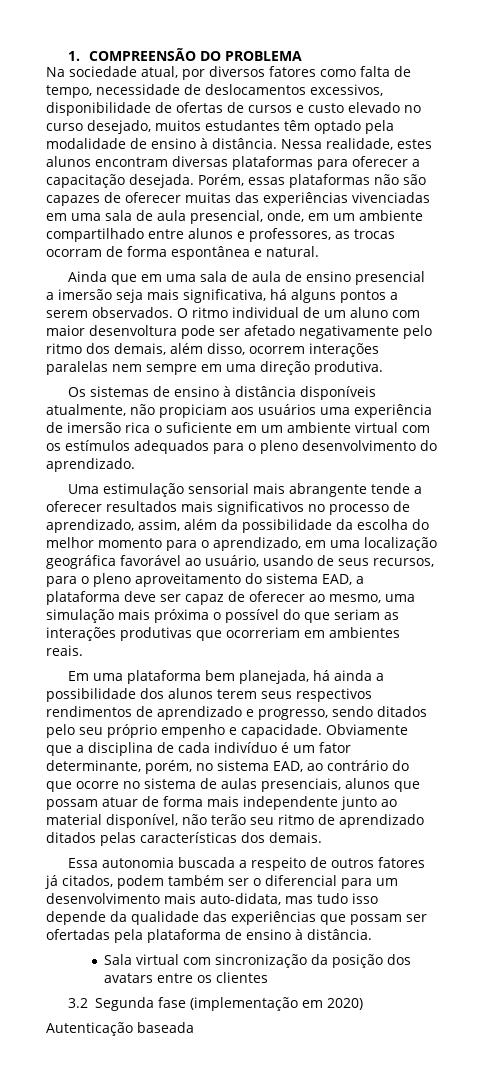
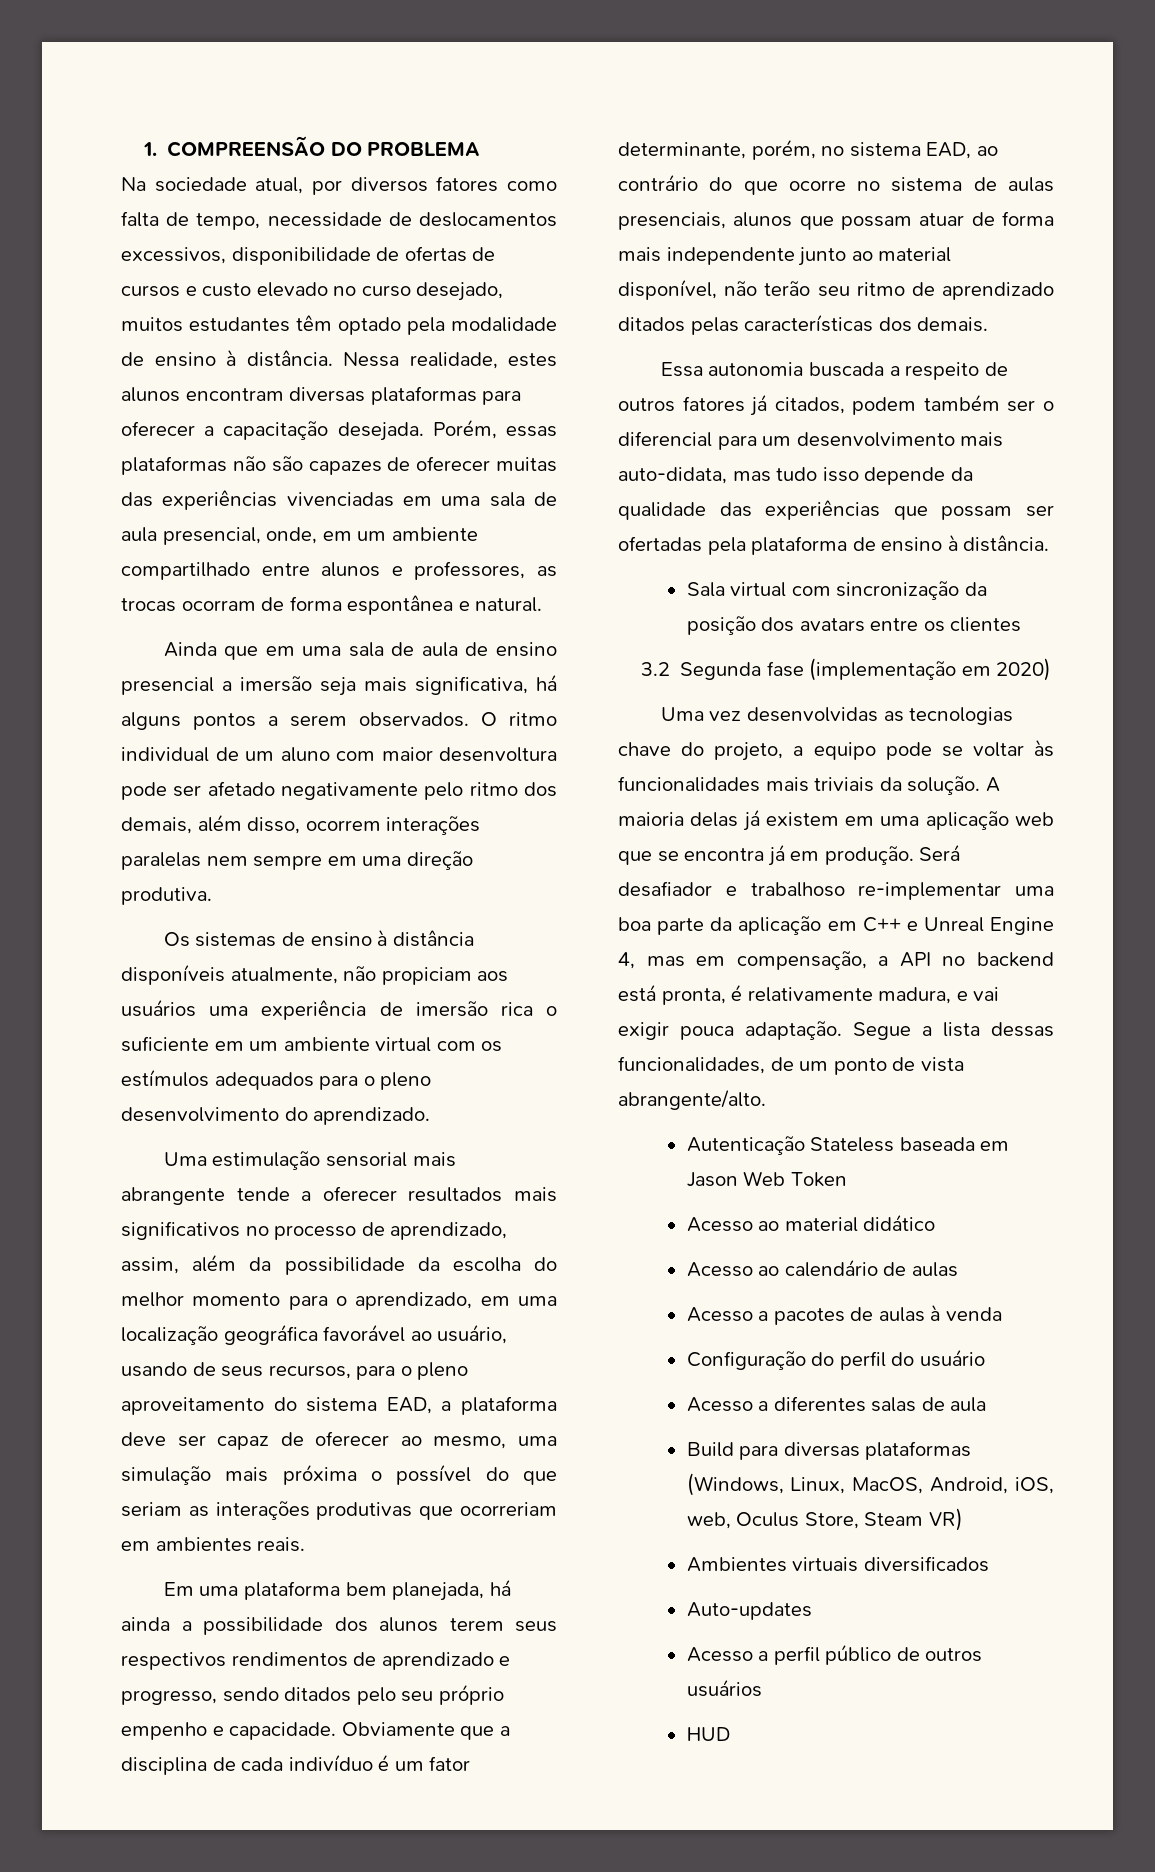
- Autenticação baseada
+ Uma vez desenvolvidas as tecnologias chave do projeto, a equipo pode se voltar às funcionalidades mais triviais da solução. A maioria delas já existem em uma aplicação web que se encontra já em produção. Será desafiador e trabalhoso re-implementar uma boa parte da aplicação em C++ e Unreal Engine 4, mas em compensação, a API no backend está pronta, é relativamente madura, e vai exigir pouca adaptação. Segue a lista dessas funcionalidades, de um ponto de vista abrangente/alto.
+ Autenticação Stateless baseada em Jason Web Token
+ Acesso ao material didático
+ Acesso ao calendário de aulas
+ Acesso a pacotes de aulas à venda
+ Configuração do perfil do usuário
+ Acesso a diferentes salas de aula
+ Build para diversas plataformas (Windows, Linux, MacOS, Android, iOS, web, Oculus Store, Steam VR)
+ Ambientes virtuais diversificados
+ Auto-updates
+ Acesso a perfil público de outros usuários
+ HUD

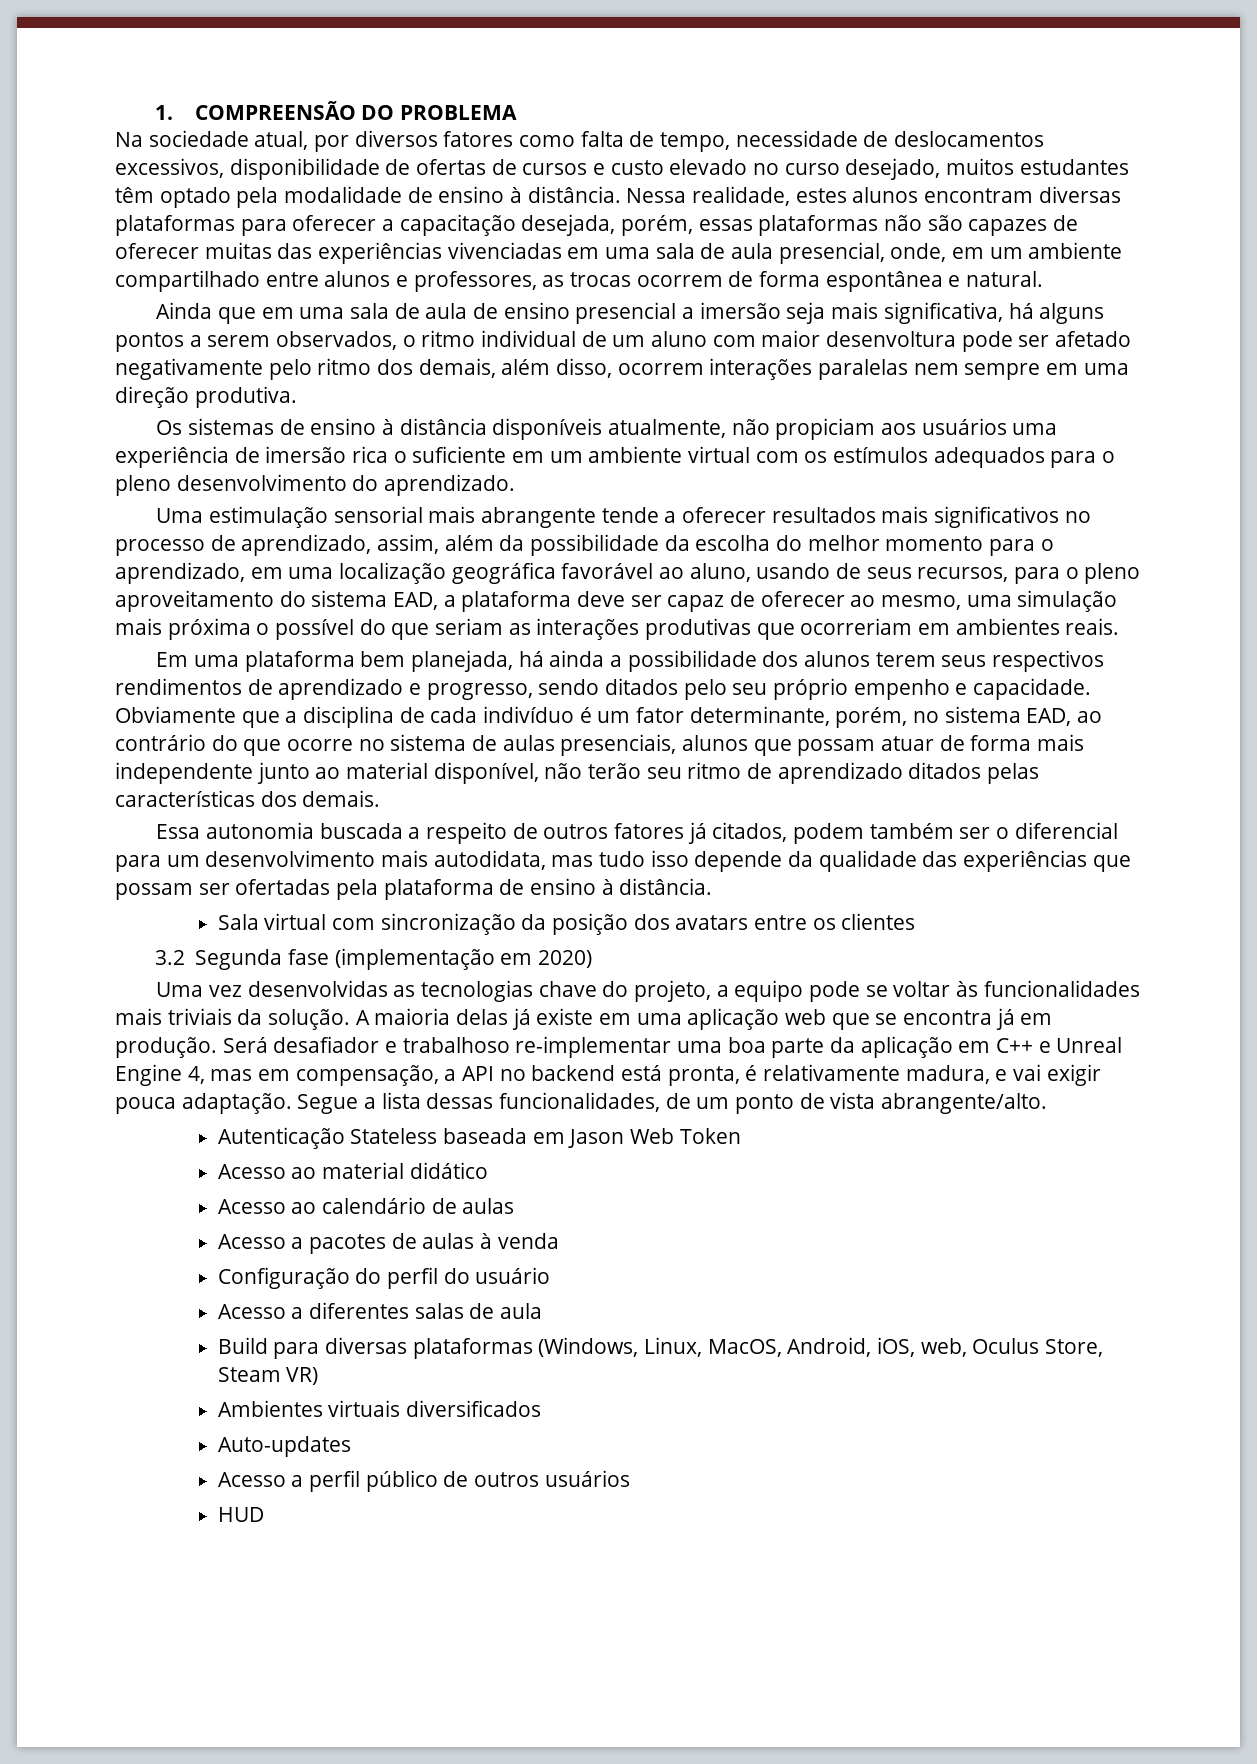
- Nessa realidade, estes alunos encontram diversas plataformas para oferecer a capacitação desejada. Porém, essas plataformas não são capazes de oferecer muitas das experiências vivenciadas em uma sala de aula presencial, onde, em um ambiente compartilhado entre alunos e professores, as trocas ocorram de forma espontânea e natural.
+ Nessa realidade, estes alunos encontram diversas plataformas para oferecer a capacitação desejada, porém, essas plataformas não são capazes de oferecer muitas das experiências vivenciadas em uma sala de aula presencial, onde, em um ambiente compartilhado entre alunos e professores, as trocas ocorrem de forma espontânea e natural.
- Ainda que em uma sala de aula de ensino presencial a imersão seja mais significativa, há alguns pontos a serem observados. O ritmo individual de um aluno com maior desenvoltura pode ser afetado negativamente pelo ritmo dos demais, além disso, ocorrem interações paralelas nem sempre em uma direção produtiva.
+ Ainda que em uma sala de aula de ensino presencial a imersão seja mais significativa, há alguns pontos a serem observados, o ritmo individual de um aluno com maior desenvoltura pode ser afetado negativamente pelo ritmo dos demais, além disso, ocorrem interações paralelas nem sempre em uma direção produtiva.
- Uma estimulação sensorial mais abrangente tende a oferecer resultados mais significativos no processo de aprendizado, assim, além da possibilidade da escolha do melhor momento para o aprendizado, em uma localização geográfica favorável ao usuário, usando de seus recursos, para o pleno aproveitamento do sistema EAD, a plataforma deve ser capaz de oferecer ao mesmo, uma simulação mais próxima o possível do que seriam as interações produtivas que ocorreriam em ambientes reais.
+ Uma estimulação sensorial mais abrangente tende a oferecer resultados mais significativos no processo de aprendizado, assim, além da possibilidade da escolha do melhor momento para o aprendizado, em uma localização geográfica favorável ao aluno, usando de seus recursos, para o pleno aproveitamento do sistema EAD, a plataforma deve ser capaz de oferecer ao mesmo, uma simulação mais próxima o possível do que seriam as interações produtivas que ocorreriam em ambientes reais.
- Essa autonomia buscada a respeito de outros fatores já citados, podem também ser o diferencial para um desenvolvimento mais auto-didata, mas tudo isso depende da qualidade das experiências que possam ser ofertadas pela plataforma de ensino à distância.
+ Essa autonomia buscada a respeito de outros fatores já citados, podem também ser o diferencial para um desenvolvimento mais autodidata, mas tudo isso depende da qualidade das experiências que possam ser ofertadas pela plataforma de ensino à distância.
- A maioria delas já existem em uma aplicação web que se encontra já em produção.
+ A maioria delas já existe em uma aplicação web que se encontra já em produção.

